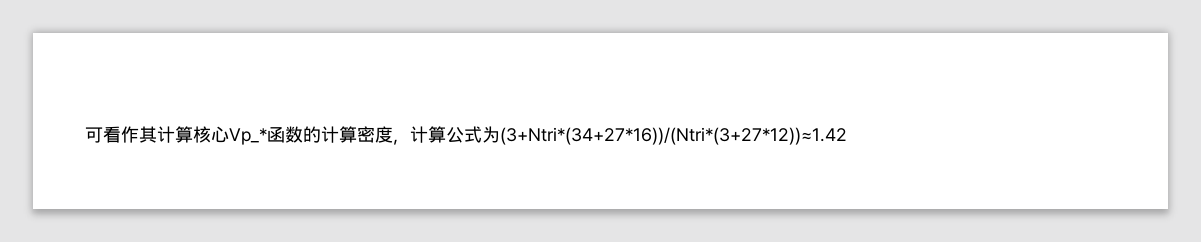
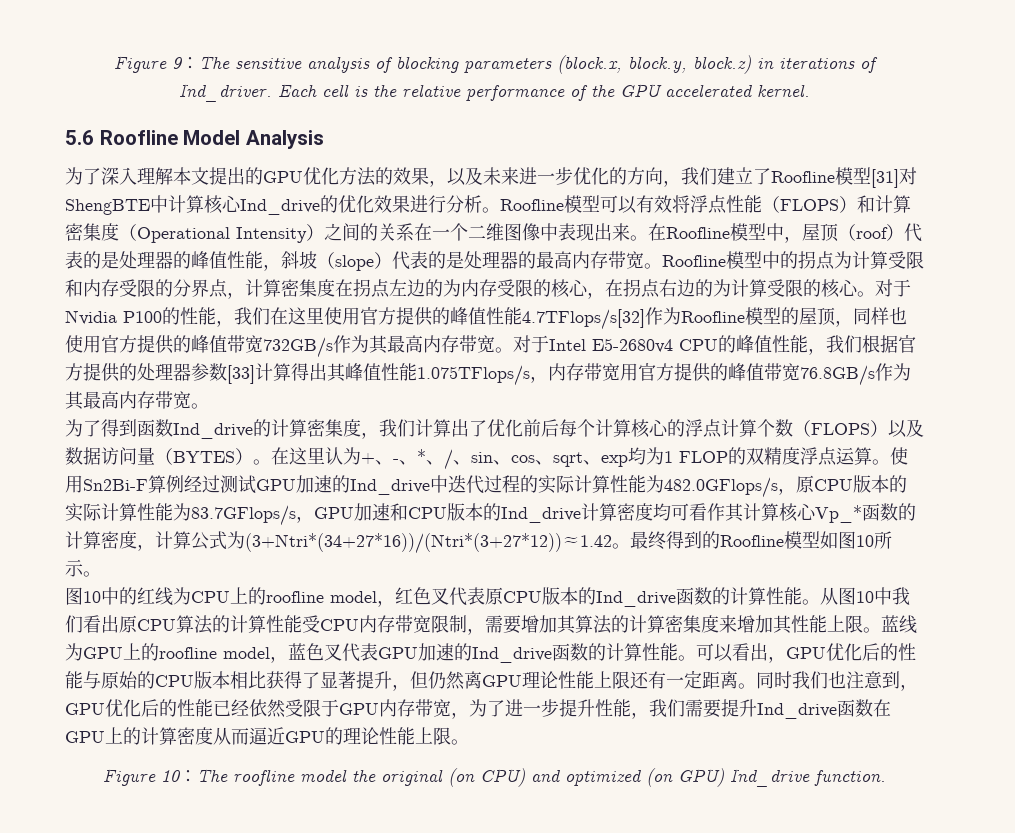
- 可看作其计算核心Vp_*函数的计算密度，计算公式为(3+Ntri*(34+27*16))/(Ntri*(3+27*12))≈1.42
+ Figure 9：The sensitive analysis of blocking parameters (block.x, block.y, block.z) in iterations of Ind_driver. Each cell is the relative performance of the GPU accelerated kernel.
+ 5.6 Roofline Model Analysis
+ 为了深入理解本文提出的GPU优化方法的效果，以及未来进一步优化的方向，我们建立了Roofline模型[31]对ShengBTE中计算核心Ind_drive的优化效果进行分析。Roofline模型可以有效将浮点性能（FLOPS）和计算密集度（Operational Intensity）之间的关系在一个二维图像中表现出来。在Roofline模型中，屋顶（roof）代表的是处理器的峰值性能，斜坡（slope）代表的是处理器的最高内存带宽。Roofline模型中的拐点为计算受限和内存受限的分界点，计算密集度在拐点左边的为内存受限的核心，在拐点右边的为计算受限的核心。对于Nvidia P100的性能，我们在这里使用官方提供的峰值性能4.7TFlops/s[32]作为Roofline模型的屋顶，同样也使用官方提供的峰值带宽732GB/s作为其最高内存带宽。对于Intel E5-2680v4 CPU的峰值性能，我们根据官方提供的处理器参数[33]计算得出其峰值性能1.075TFlops/s，内存带宽用官方提供的峰值带宽76.8GB/s作为其最高内存带宽。
+ 为了得到函数Ind_drive的计算密集度，我们计算出了优化前后每个计算核心的浮点计算个数（FLOPS）以及数据访问量（BYTES）。在这里认为+、-、*、/、sin、cos、sqrt、exp均为1 FLOP的双精度浮点运算。使用Sn2Bi-F算例经过测试GPU加速的Ind_drive中迭代过程的实际计算性能为482.0GFlops/s，原CPU版本的实际计算性能为83.7GFlops/s，GPU加速和CPU版本的Ind_drive计算密度均可看作其计算核心Vp_*函数的计算密度，计算公式为(3+Ntri*(34+27*16))/(Ntri*(3+27*12))≈1.42。最终得到的Roofline模型如图10所示。
+ 图10中的红线为CPU上的roofline model，红色叉代表原CPU版本的Ind_drive函数的计算性能。从图10中我们看出原CPU算法的计算性能受CPU内存带宽限制，需要增加其算法的计算密集度来增加其性能上限。蓝线为GPU上的roofline model，蓝色叉代表GPU加速的Ind_drive函数的计算性能。可以看出，GPU优化后的性能与原始的CPU版本相比获得了显著提升，但仍然离GPU理论性能上限还有一定距离。同时我们也注意到，GPU优化后的性能已经依然受限于GPU内存带宽，为了进一步提升性能，我们需要提升Ind_drive函数在GPU上的计算密度从而逼近GPU的理论性能上限。
+ Figure 10：The roofline model the original (on CPU) and optimized (on GPU) Ind_drive function.

